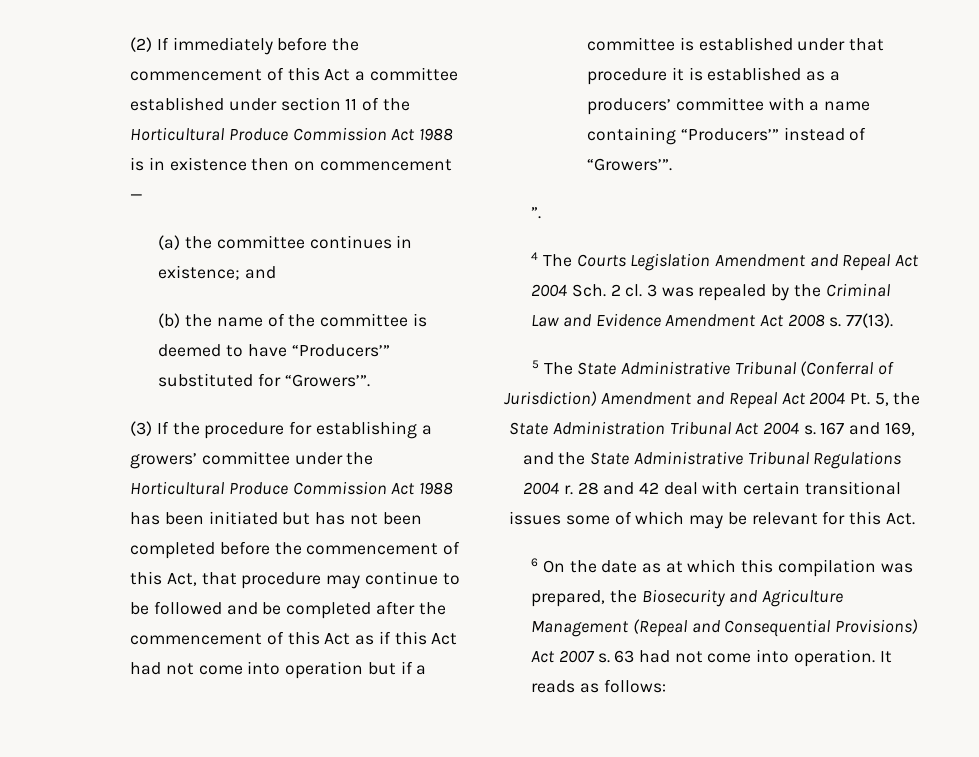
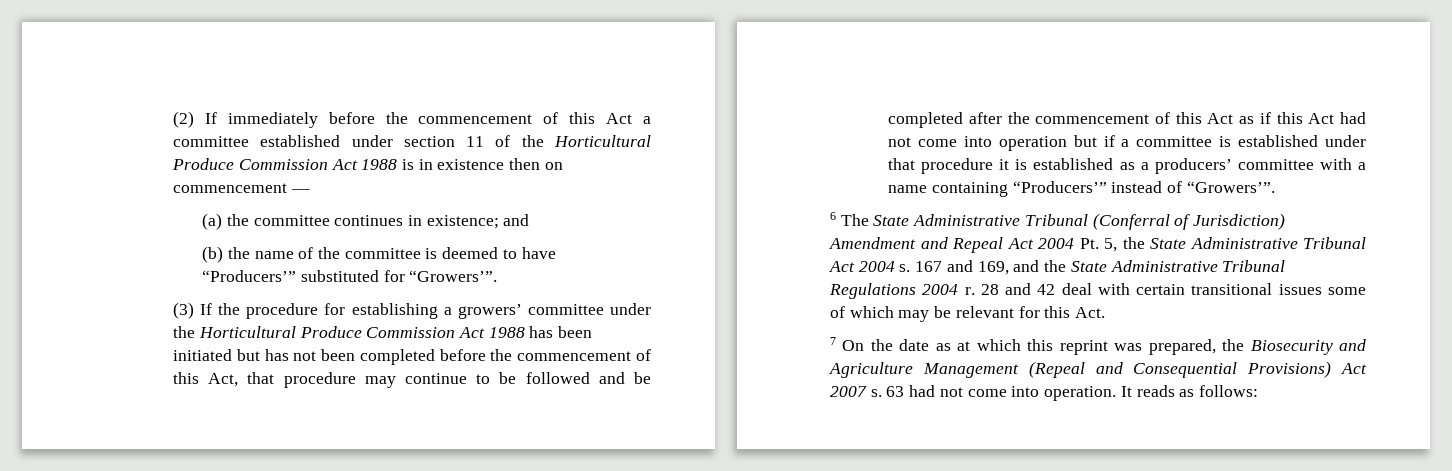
- ”.
- 4 The Courts Legislation Amendment and Repeal Act 2004 Sch. 2 cl. 3 was repealed by the Criminal Law and Evidence Amendment Act 2008 s. 77(13).
- 5 The State Administrative Tribunal (Conferral of Jurisdiction) Amendment and Repeal Act 2004 Pt. 5, the State Administration Tribunal Act 2004 s.
+ 6 The State Administrative Tribunal (Conferral of Jurisdiction) Amendment and Repeal Act 2004 Pt. 5, the State Administrative Tribunal Act 2004 s.
- 6 On the date as at which this compilation was prepared, the Biosecurity and Agriculture Management (Repeal and Consequential Provisions) Act 2007 s.
+ 7 On the date as at which this reprint was prepared, the Biosecurity and Agriculture Management (Repeal and Consequential Provisions) Act 2007 s.

